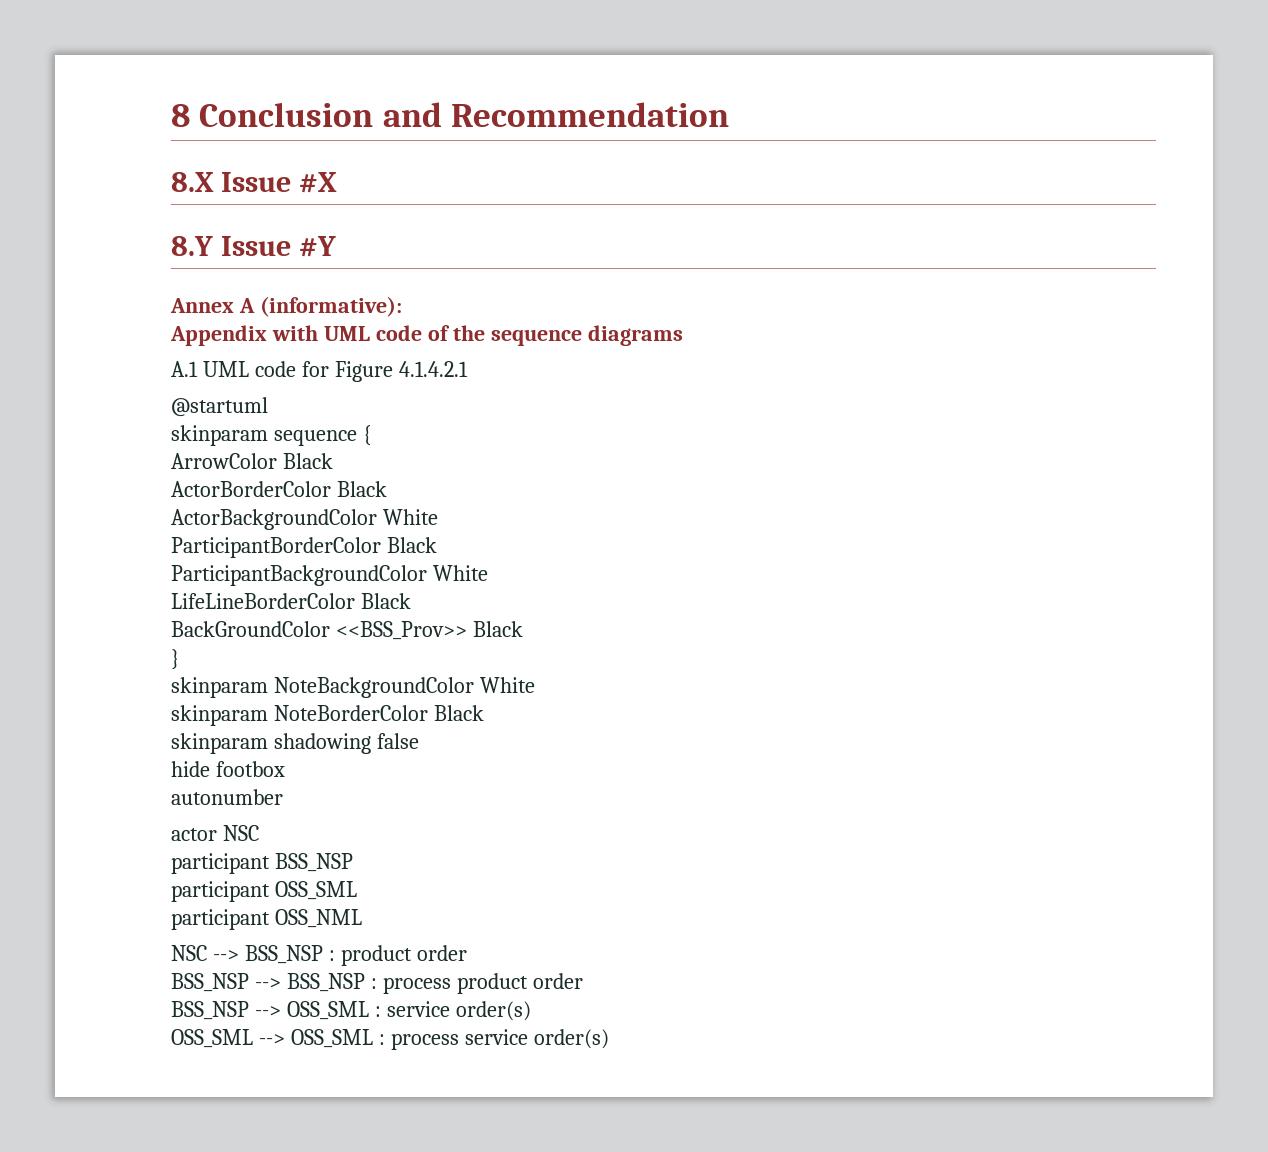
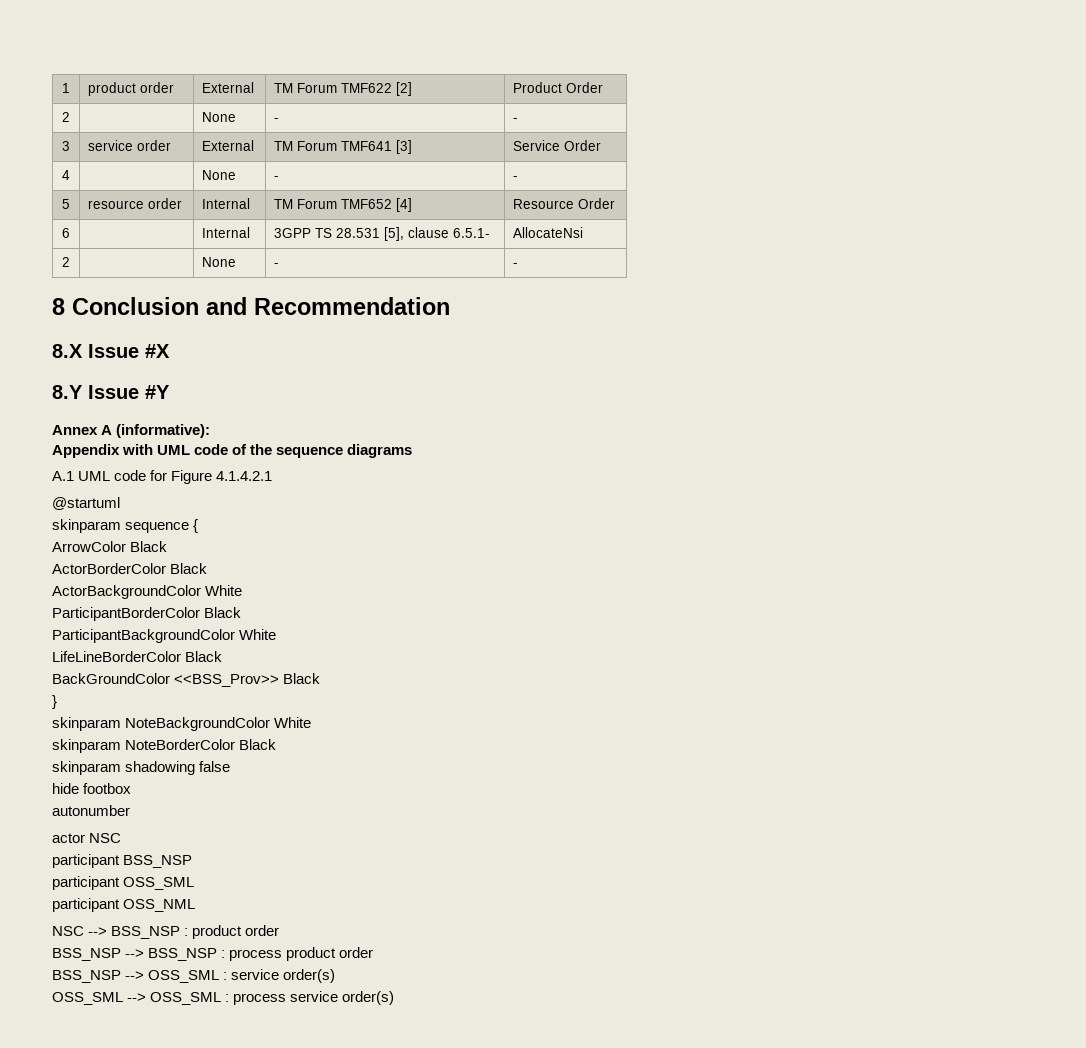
+ 1 | product order | External | TM Forum TMF622 [2] | Product Order
+ 2 | | None | - | -
+ 3 | service order | External | TM Forum TMF641 [3] | Service Order
+ 4 | | None | - | -
+ 5 | resource order | Internal | TM Forum TMF652 [4] | Resource Order
+ 6 | | Internal | 3GPP TS 28.531 [5], clause 6.5.1- | AllocateNsi
+ 2 | | None | - | -

